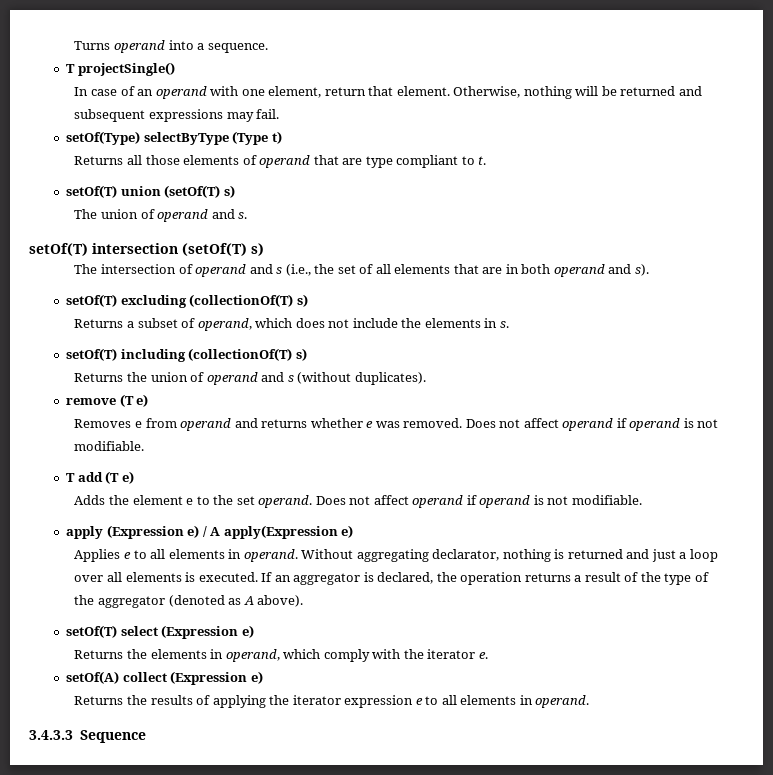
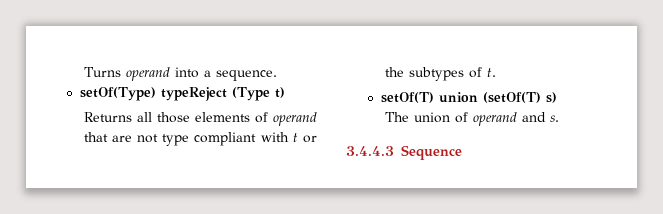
- T projectSingle()
- In case of an operand with one element, return that element. Otherwise, nothing will be returned and subsequent expressions may fail.
- setOf(Type) selectByType (Type t)
+ setOf(Type) typeReject (Type t)
- Returns all those elements of operand that are type compliant to t.
+ Returns all those elements of operand that are not type compliant with t or the subtypes of t.
- setOf(T) intersection (setOf(T) s)
- The intersection of operand and s (i.e., the set of all elements that are in both operand and s).
- setOf(T) excluding (collectionOf(T) s)
- Returns a subset of operand, which does not include the elements in s.
- setOf(T) including (collectionOf(T) s)
- Returns the union of operand and s (without duplicates).
- remove (T e)
- Removes e from operand and returns whether e was removed. Does not affect operand if operand is not modifiable.
- T add (T e)
- Adds the element e to the set operand. Does not affect operand if operand is not modifiable.
- apply (Expression e) / A apply(Expression e)
- Applies e to all elements in operand. Without aggregating declarator, nothing is returned and just a loop over all elements is executed. If an aggregator is declared, the operation returns a result of the type of the aggregator (denoted as A above).
- setOf(T) select (Expression e)
- Returns the elements in operand, which comply with the iterator e.
- setOf(A) collect (Expression e)
- Returns the results of applying the iterator expression e to all elements in operand.
- 3.4.3.3 Sequence
+ 3.4.4.3 Sequence

